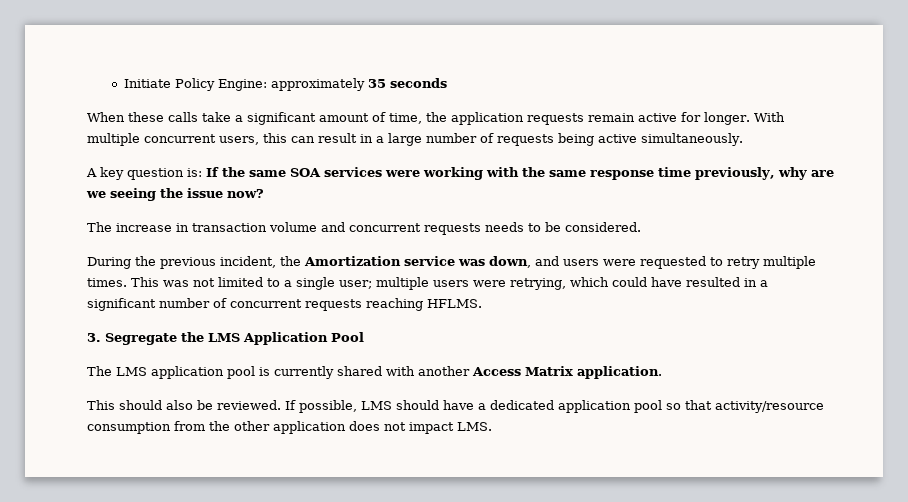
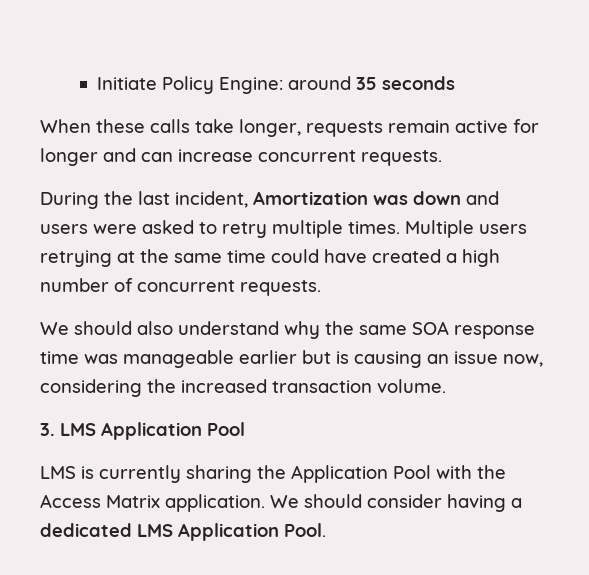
- Initiate Policy Engine: approximately 35 seconds
+ Initiate Policy Engine: around 35 seconds
- When these calls take a significant amount of time, the application requests remain active for longer. With multiple concurrent users, this can result in a large number of requests being active simultaneously.
- A key question is: If the same SOA services were working with the same response time previously, why are we seeing the issue now?
- The increase in transaction volume and concurrent requests needs to be considered.
- During the previous incident, the Amortization service was down, and users were requested to retry multiple times.
+ When these calls take longer, requests remain active for longer and can increase concurrent requests.
+ During the last incident, Amortization was down and users were asked to retry multiple times.
- This was not limited to a single user; multiple users were retrying, which could have resulted in a significant number of concurrent requests reaching HFLMS.
+ Multiple users retrying at the same time could have created a high number of concurrent requests.
+ We should also understand why the same SOA response time was manageable earlier but is causing an issue now, considering the increased transaction volume.
- 3. Segregate the LMS Application Pool
+ 3. LMS Application Pool
- The LMS application pool is currently shared with another Access Matrix application.
- This should also be reviewed. If possible, LMS should have a dedicated application pool so that activity/resource consumption from the other application does not impact LMS.
+ LMS is currently sharing the Application Pool with the Access Matrix application. We should consider having a dedicated LMS Application Pool.

